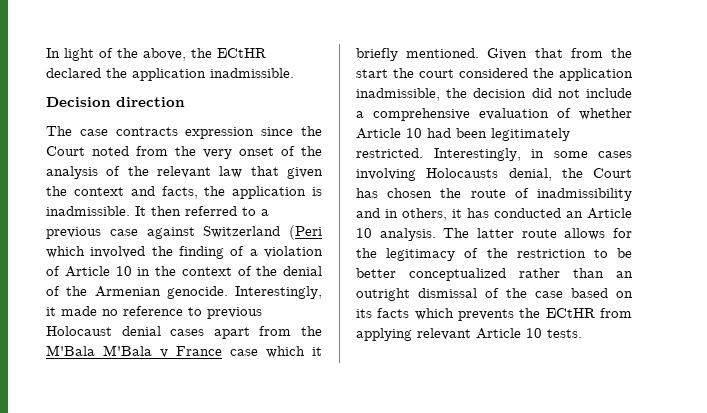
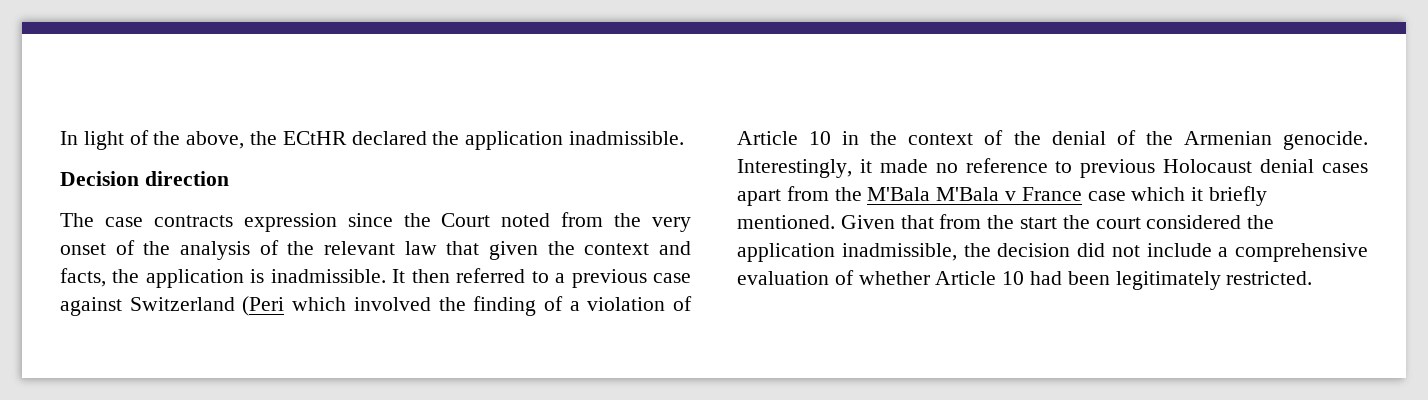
- Interestingly, in some cases involving Holocausts denial, the Court has chosen the route of inadmissibility and in others, it has conducted an Article 10 analysis. The latter route allows for the legitimacy of the restriction to be better conceptualized rather than an outright dismissal of the case based on its facts which prevents the ECtHR from applying relevant Article 10 tests.

